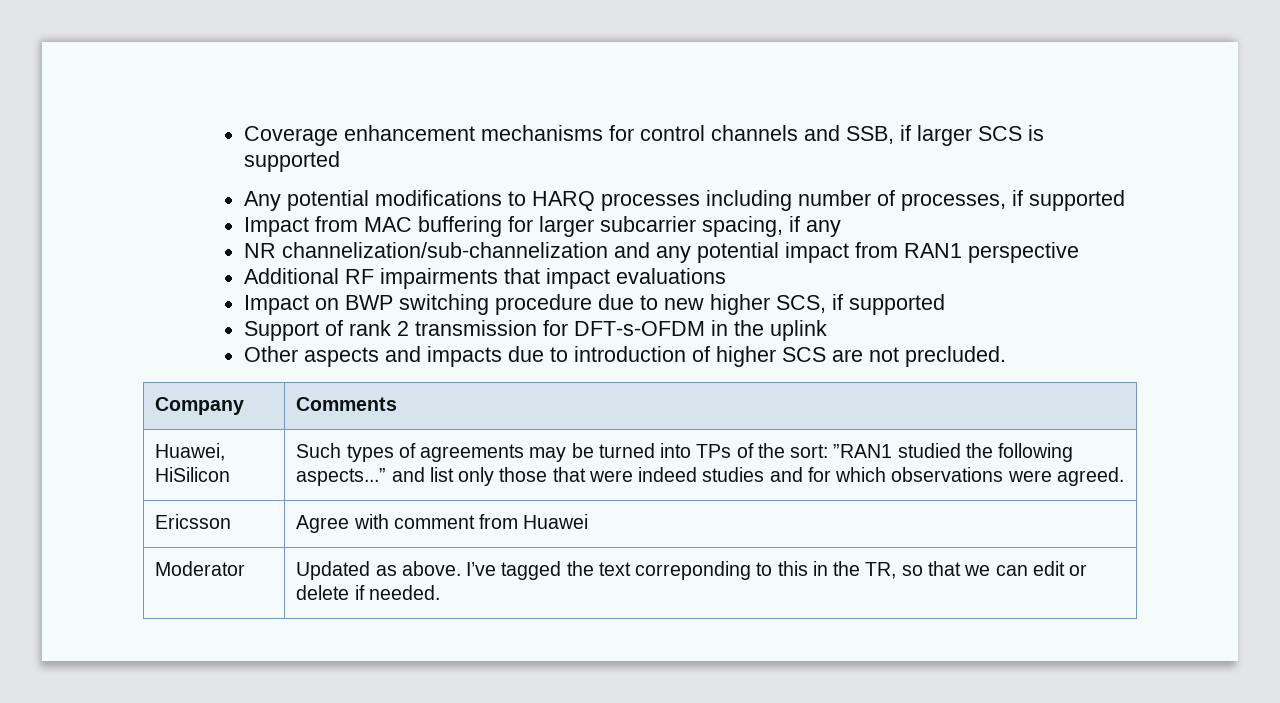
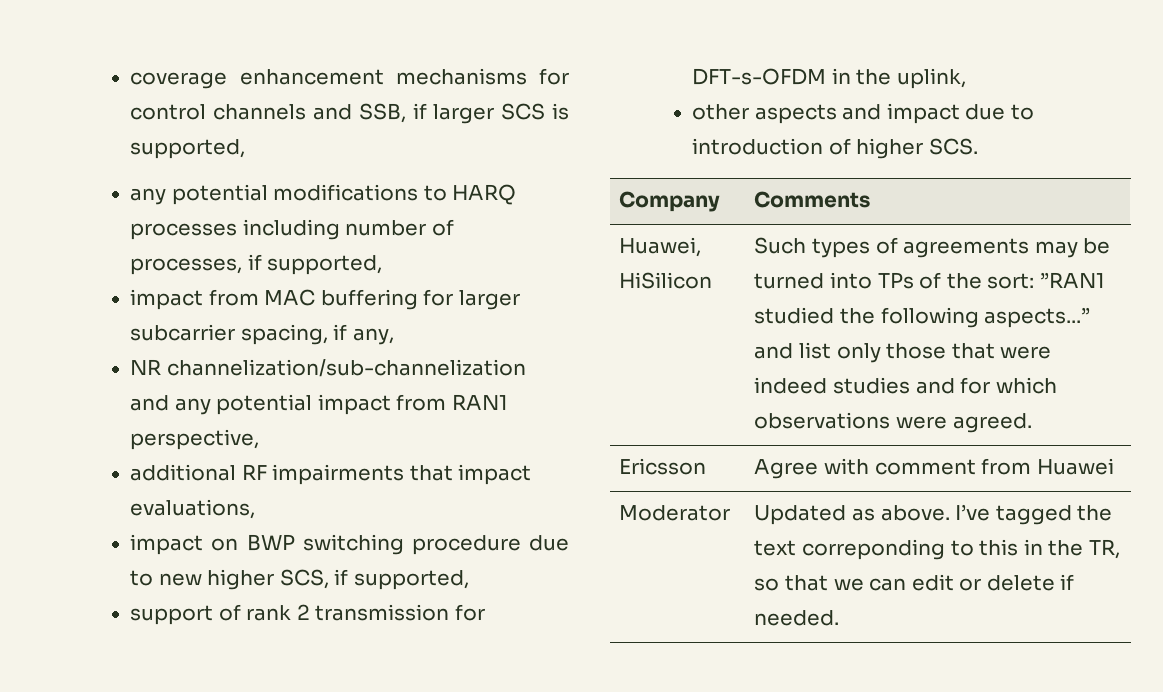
- Coverage enhancement mechanisms for control channels and SSB, if larger SCS is supported
- Any potential modifications to HARQ processes including number of processes, if supported
- Impact from MAC buffering for larger subcarrier spacing, if any
+ coverage enhancement mechanisms for control channels and SSB, if larger SCS is supported,
+ any potential modifications to HARQ processes including number of processes, if supported,
+ impact from MAC buffering for larger subcarrier spacing, if any,
- NR channelization/sub-channelization and any potential impact from RAN1 perspective
- Additional RF impairments that impact evaluations
- Impact on BWP switching procedure due to new higher SCS, if supported
- Support of rank 2 transmission for DFT-s-OFDM in the uplink
- Other aspects and impacts due to introduction of higher SCS are not precluded.
+ NR channelization/sub-channelization and any potential impact from RAN1 perspective,
+ additional RF impairments that impact evaluations,
+ impact on BWP switching procedure due to new higher SCS, if supported,
+ support of rank 2 transmission for DFT-s-OFDM in the uplink,
+ other aspects and impact due to introduction of higher SCS.

